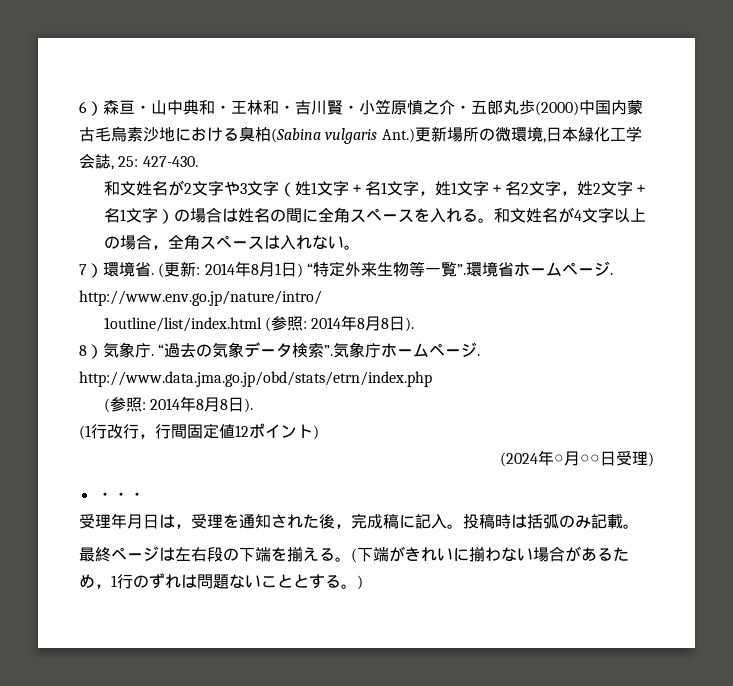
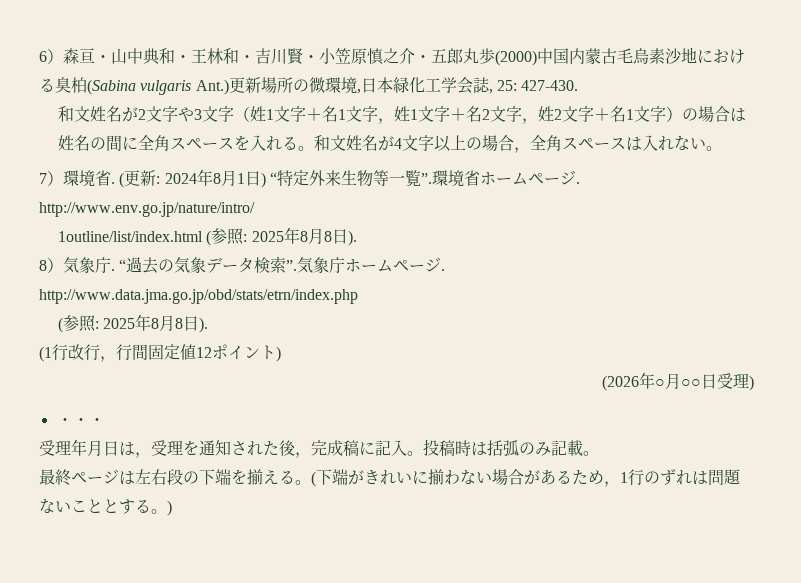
- (更新: 2014年8月1日) “特定外来生物等一覧”.
+ (更新: 2024年8月1日) “特定外来生物等一覧”.
- 1outline/list/index.html (参照: 2014年8月8日).
+ 1outline/list/index.html (参照: 2025年8月8日).
  気象庁ホームページ. http://www.data.jma.go.jp/obd/stats/etrn/index.php
- (参照: 2014年8月8日).
+ (参照: 2025年8月8日).
- (2024年○月○○日受理)
+ (2026年○月○○日受理)

